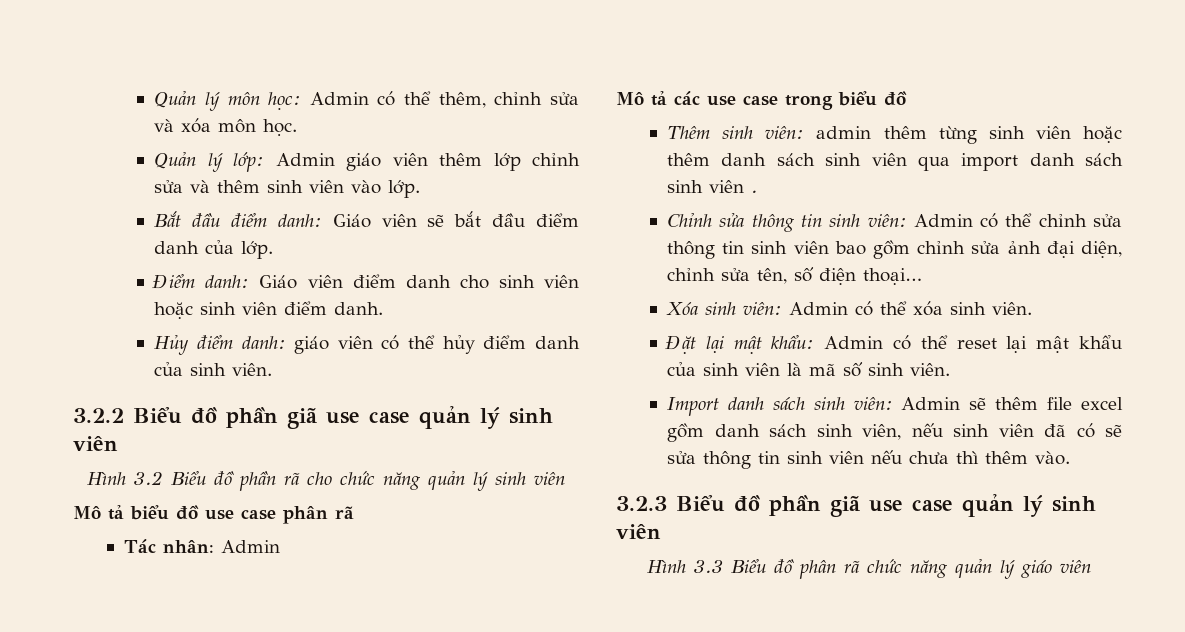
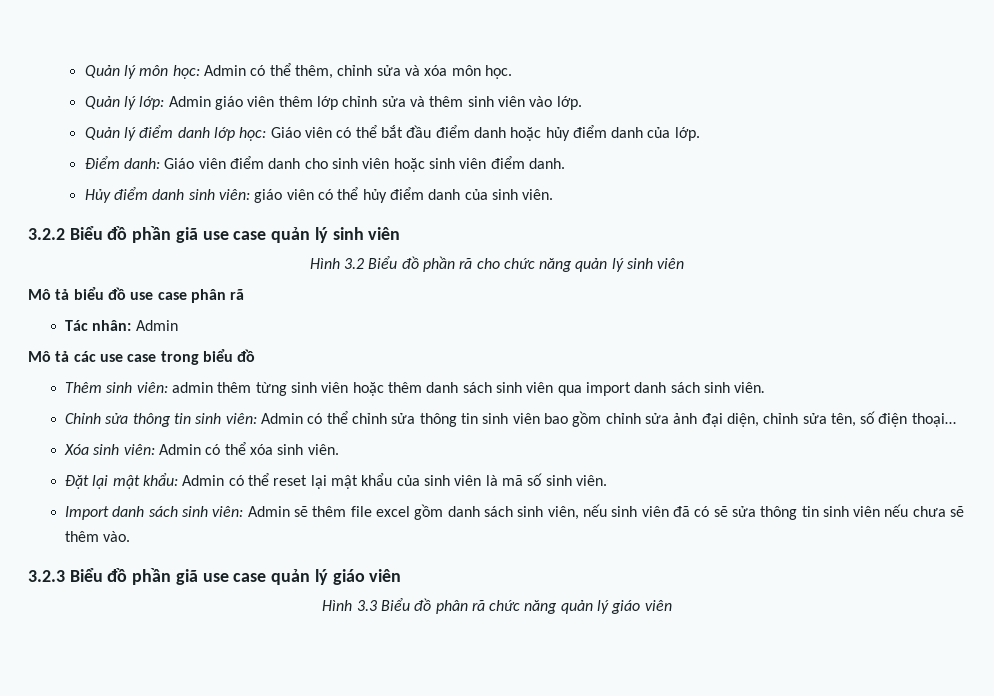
- Bắt đầu điểm danh: Giáo viên sẽ bắt đầu điểm danh của lớp.
+ Quản lý điểm danh lớp học: Giáo viên có thể bắt đầu điểm danh hoặc hủy điểm danh của lớp.
- Hủy điểm danh: giáo viên có thể hủy điểm danh của sinh viên.
+ Hủy điểm danh sinh viên: giáo viên có thể hủy điểm danh của sinh viên.
- Thêm sinh viên: admin thêm từng sinh viên hoặc thêm danh sách sinh viên qua import danh sách sinh viên .
+ Thêm sinh viên: admin thêm từng sinh viên hoặc thêm danh sách sinh viên qua import danh sách sinh viên.
- Import danh sách sinh viên: Admin sẽ thêm file excel gồm danh sách sinh viên, nếu sinh viên đã có sẽ sửa thông tin sinh viên nếu chưa thì thêm vào.
+ Import danh sách sinh viên: Admin sẽ thêm file excel gồm danh sách sinh viên, nếu sinh viên đã có sẽ sửa thông tin sinh viên nếu chưa sẽ thêm vào.
- 3.2.3 Biểu đồ phần giã use case quản lý sinh viên
+ 3.2.3 Biểu đồ phần giã use case quản lý giáo viên

